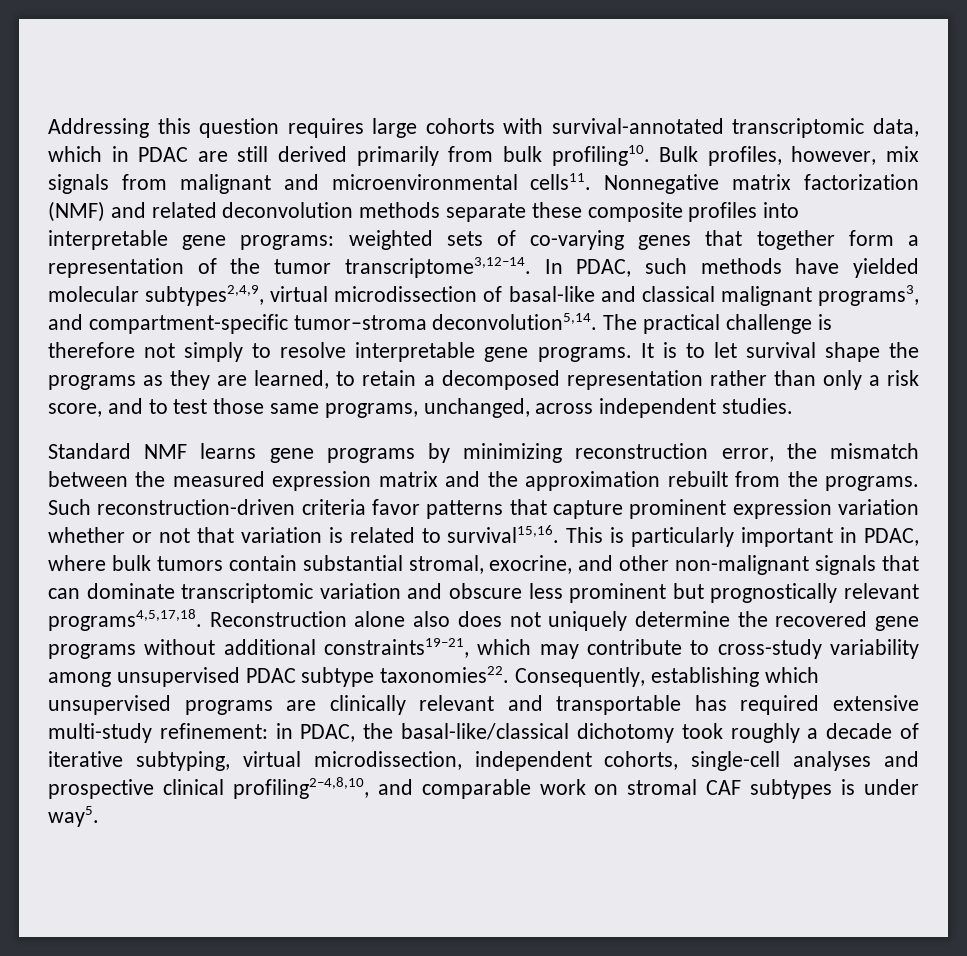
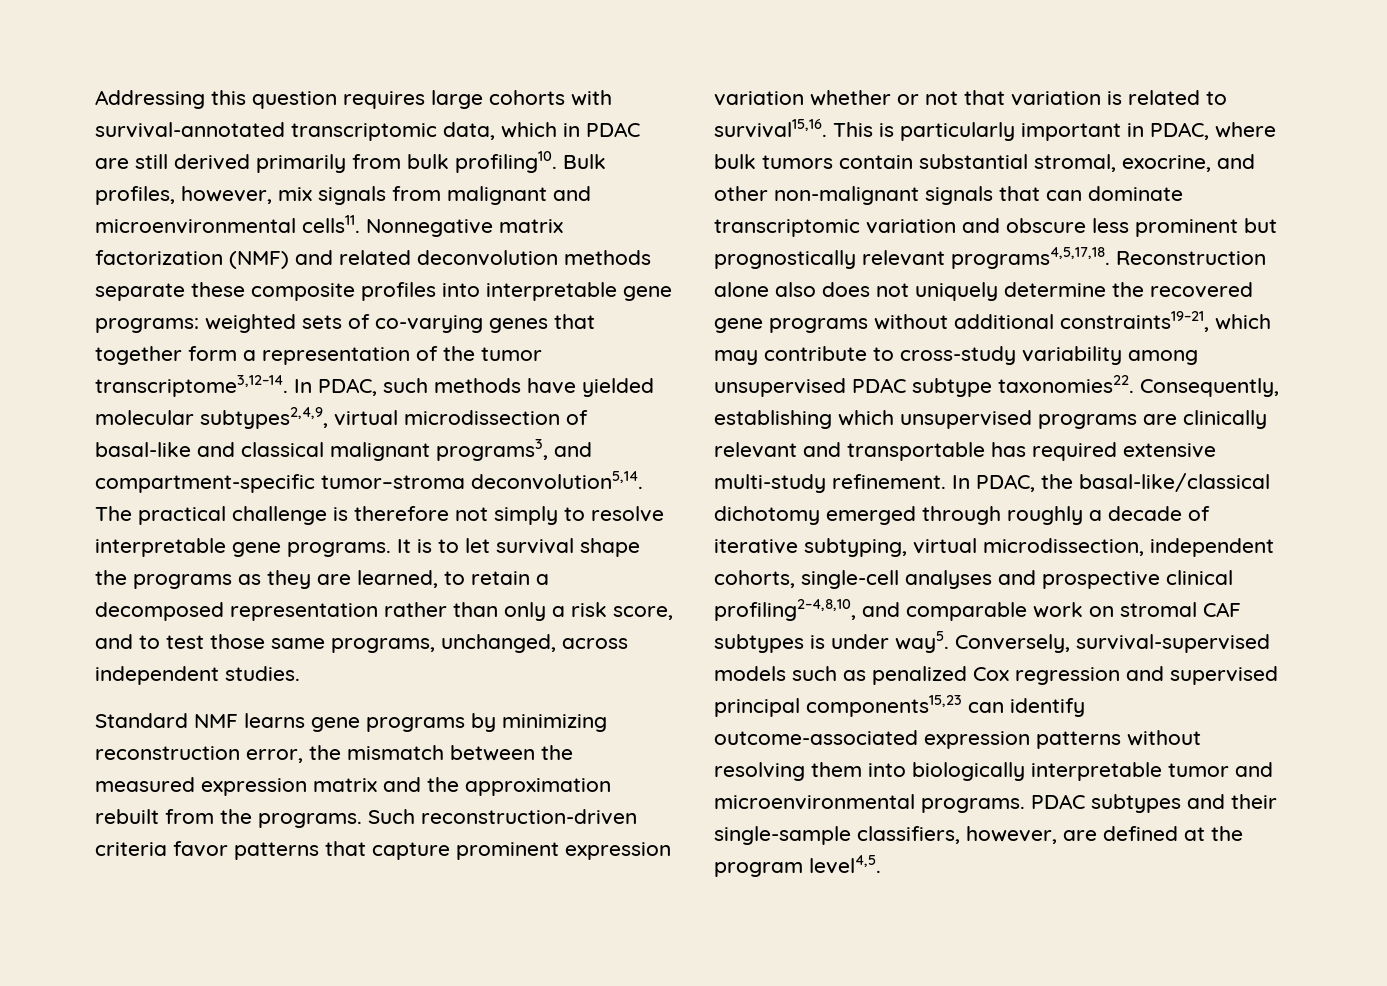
- Consequently, establishing which unsupervised programs are clinically relevant and transportable has required extensive multi-study refinement: in PDAC, the basal-like/classical dichotomy took roughly a decade of iterative subtyping, virtual microdissection, independent cohorts, single-cell analyses and prospective clinical profiling2–4,8,10, and comparable work on stromal CAF subtypes is under way5.
+ Consequently, establishing which unsupervised programs are clinically relevant and transportable has required extensive multi-study refinement. In PDAC, the basal-like/classical dichotomy emerged through roughly a decade of iterative subtyping, virtual microdissection, independent cohorts, single-cell analyses and prospective clinical profiling2–4,8,10, and comparable work on stromal CAF subtypes is under way5.
+ Conversely, survival-supervised models such as penalized Cox regression and supervised principal components15,23 can identify outcome-associated expression patterns without resolving them into biologically interpretable tumor and microenvironmental programs. PDAC subtypes and their single-sample classifiers, however, are defined at the program level4,5.

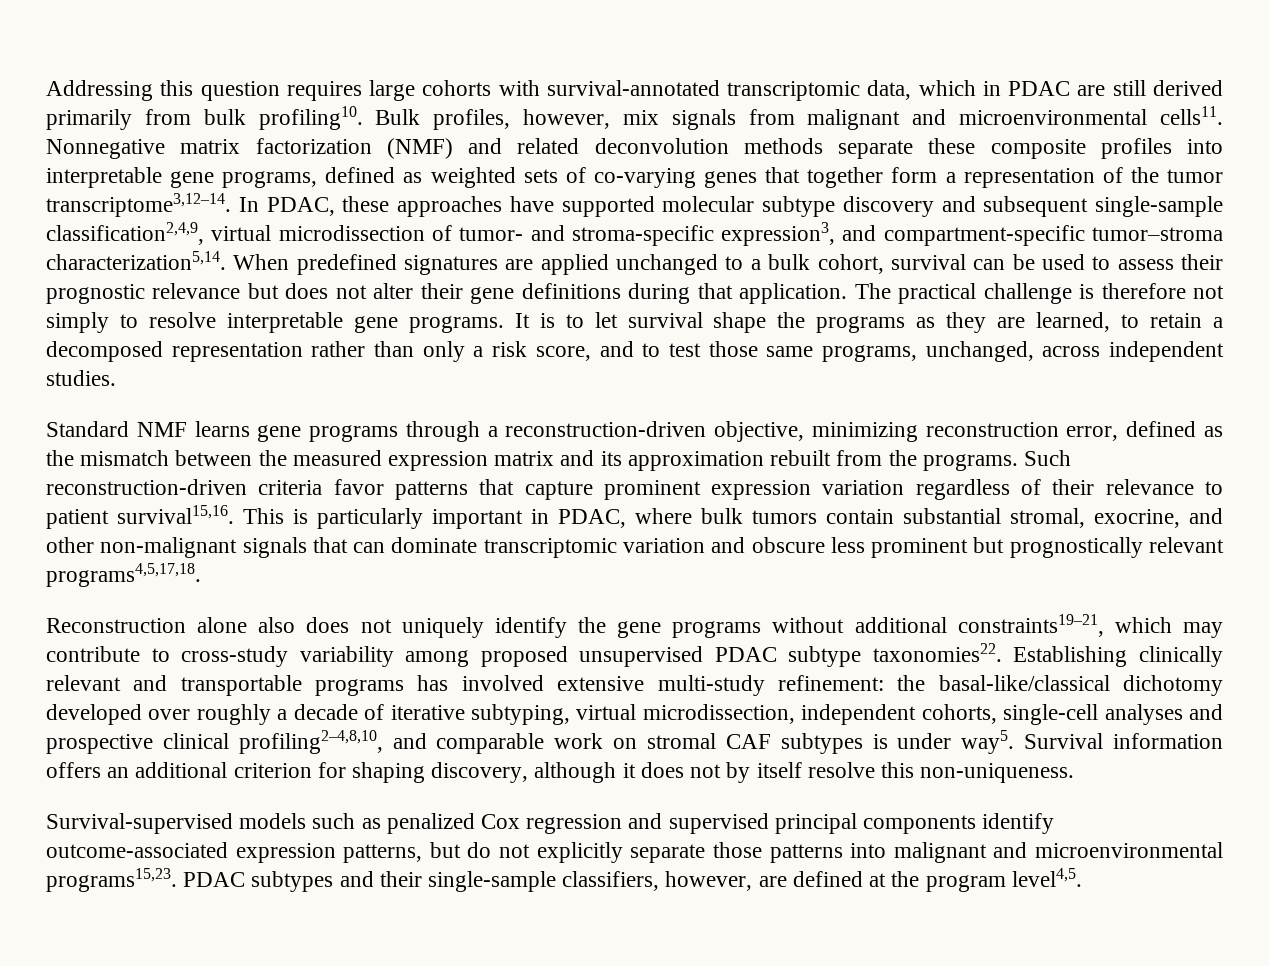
- Nonnegative matrix factorization (NMF) and related deconvolution methods separate these composite profiles into interpretable gene programs: weighted sets of co-varying genes that together form a representation of the tumor transcriptome3,12–14.
+ Nonnegative matrix factorization (NMF) and related deconvolution methods separate these composite profiles into interpretable gene programs, defined as weighted sets of co-varying genes that together form a representation of the tumor transcriptome3,12–14.
- In PDAC, such methods have yielded molecular subtypes2,4,9, virtual microdissection of basal-like and classical malignant programs3, and compartment-specific tumor–stroma deconvolution5,14.
+ In PDAC, these approaches have supported molecular subtype discovery and subsequent single-sample classification2,4,9, virtual microdissection of tumor- and stroma-specific expression3, and compartment-specific tumor–stroma characterization5,14. When predefined signatures are applied unchanged to a bulk cohort, survival can be used to assess their prognostic relevance but does not alter their gene definitions during that application.
- Standard NMF learns gene programs by minimizing reconstruction error, the mismatch between the measured expression matrix and the approximation rebuilt from the programs.
+ Standard NMF learns gene programs through a reconstruction-driven objective, minimizing reconstruction error, defined as the mismatch between the measured expression matrix and its approximation rebuilt from the programs.
- Such reconstruction-driven criteria favor patterns that capture prominent expression variation whether or not that variation is related to survival15,16.
+ Such reconstruction-driven criteria favor patterns that capture prominent expression variation regardless of their relevance to patient survival15,16.
- This is particularly important in PDAC, where bulk tumors contain substantial stromal, exocrine, and other non-malignant signals that can dominate transcriptomic variation and obscure less prominent but prognostically relevant programs4,5,17,18. Reconstruction alone also does not uniquely determine the recovered gene programs without additional constraints19–21, which may contribute to cross-study variability among unsupervised PDAC subtype taxonomies22.
+ This is particularly important in PDAC, where bulk tumors contain substantial stromal, exocrine, and other non-malignant signals that can dominate transcriptomic variation and obscure less prominent but prognostically relevant programs4,5,17,18.
+ Reconstruction alone also does not uniquely identify the gene programs without additional constraints19–21, which may contribute to cross-study variability among proposed unsupervised PDAC subtype taxonomies22.
- Consequently, establishing which unsupervised programs are clinically relevant and transportable has required extensive multi-study refinement. In PDAC, the basal-like/classical dichotomy emerged through roughly a decade of iterative subtyping, virtual microdissection, independent cohorts, single-cell analyses and prospective clinical profiling2–4,8,10, and comparable work on stromal CAF subtypes is under way5.
+ Establishing clinically relevant and transportable programs has involved extensive multi-study refinement: the basal-like/classical dichotomy developed over roughly a decade of iterative subtyping, virtual microdissection, independent cohorts, single-cell analyses and prospective clinical profiling2–4,8,10, and comparable work on stromal CAF subtypes is under way5.
- Conversely, survival-supervised models such as penalized Cox regression and supervised principal components15,23 can identify outcome-associated expression patterns without resolving them into biologically interpretable tumor and microenvironmental programs.
+ Survival information offers an additional criterion for shaping discovery, although it does not by itself resolve this non-uniqueness.
+ Survival-supervised models such as penalized Cox regression and supervised principal components identify outcome-associated expression patterns, but do not explicitly separate those patterns into malignant and microenvironmental programs15,23.

